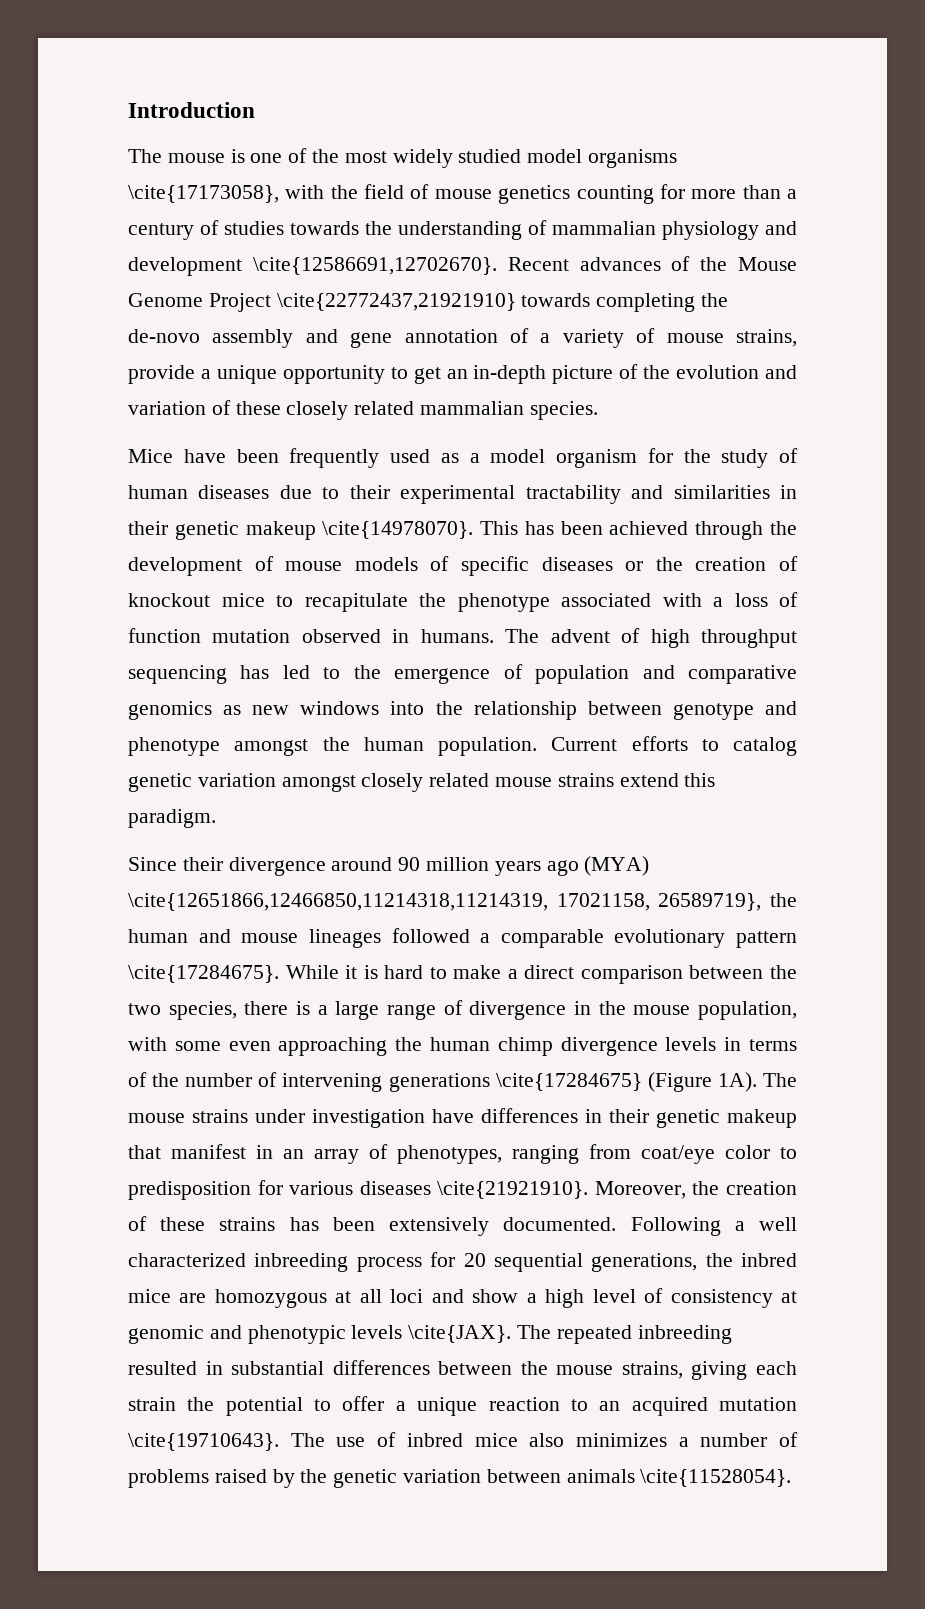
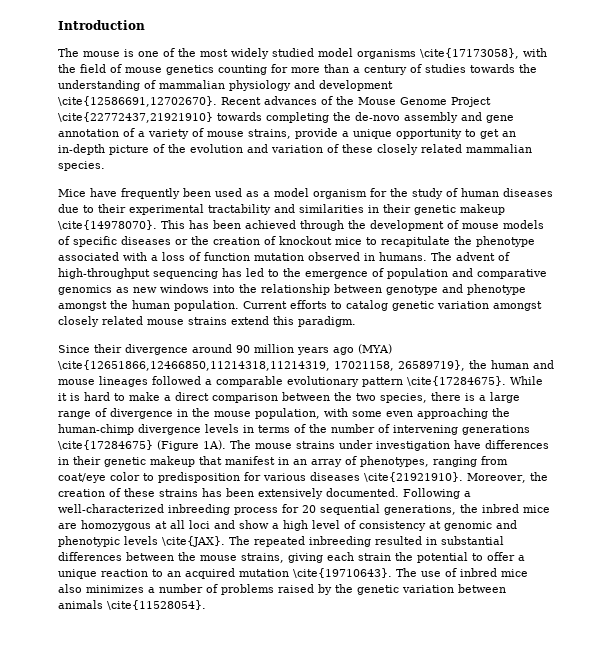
- Mice have been frequently used as a model organism for the study of human diseases due to their experimental tractability and similarities in their genetic makeup \cite{14978070}.
+ Mice have frequently been used as a model organism for the study of human diseases due to their experimental tractability and similarities in their genetic makeup \cite{14978070}.
- The advent of high throughput sequencing has led to the emergence of population and comparative genomics as new windows into the relationship between genotype and phenotype amongst the human population.
+ The advent of high-throughput sequencing has led to the emergence of population and comparative genomics as new windows into the relationship between genotype and phenotype amongst the human population.
- While it is hard to make a direct comparison between the two species, there is a large range of divergence in the mouse population, with some even approaching the human chimp divergence levels in terms of the number of intervening generations \cite{17284675} (Figure 1A).
+ While it is hard to make a direct comparison between the two species, there is a large range of divergence in the mouse population, with some even approaching the human-chimp divergence levels in terms of the number of intervening generations \cite{17284675} (Figure 1A).
- Following a well characterized inbreeding process for 20 sequential generations, the inbred mice are homozygous at all loci and show a high level of consistency at genomic and phenotypic levels \cite{JAX}.
+ Following a well-characterized inbreeding process for 20 sequential generations, the inbred mice are homozygous at all loci and show a high level of consistency at genomic and phenotypic levels \cite{JAX}.

